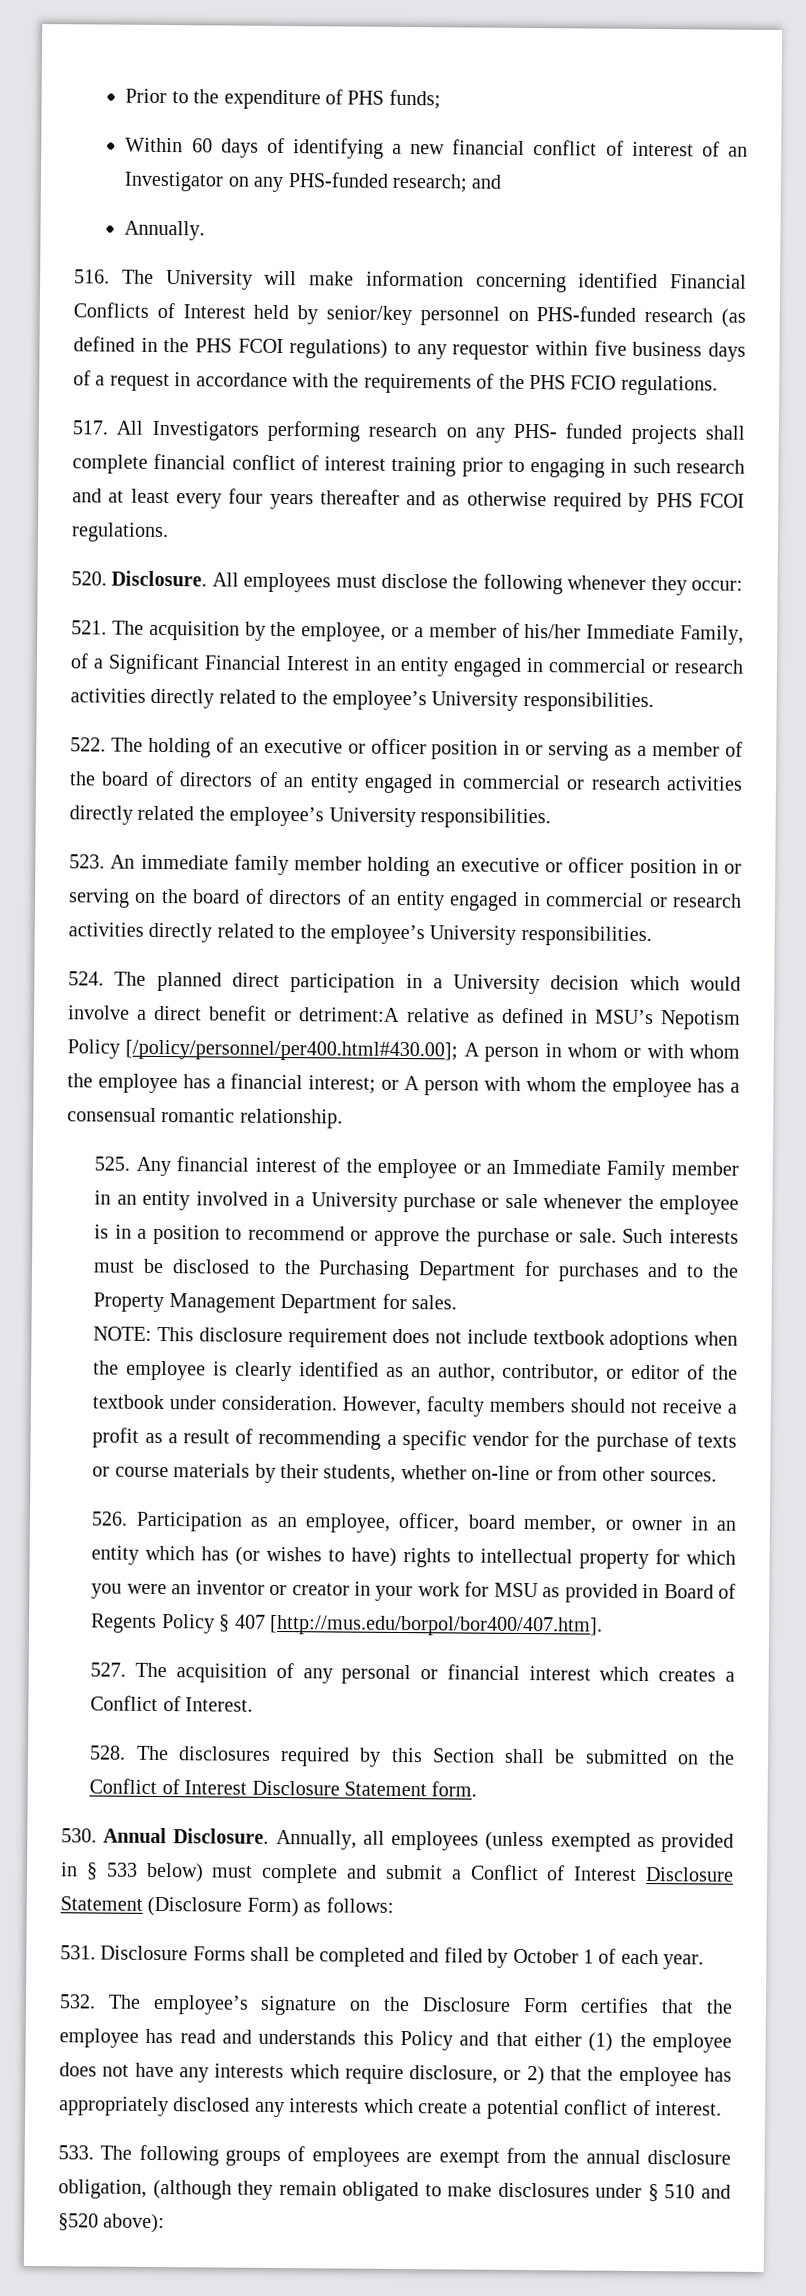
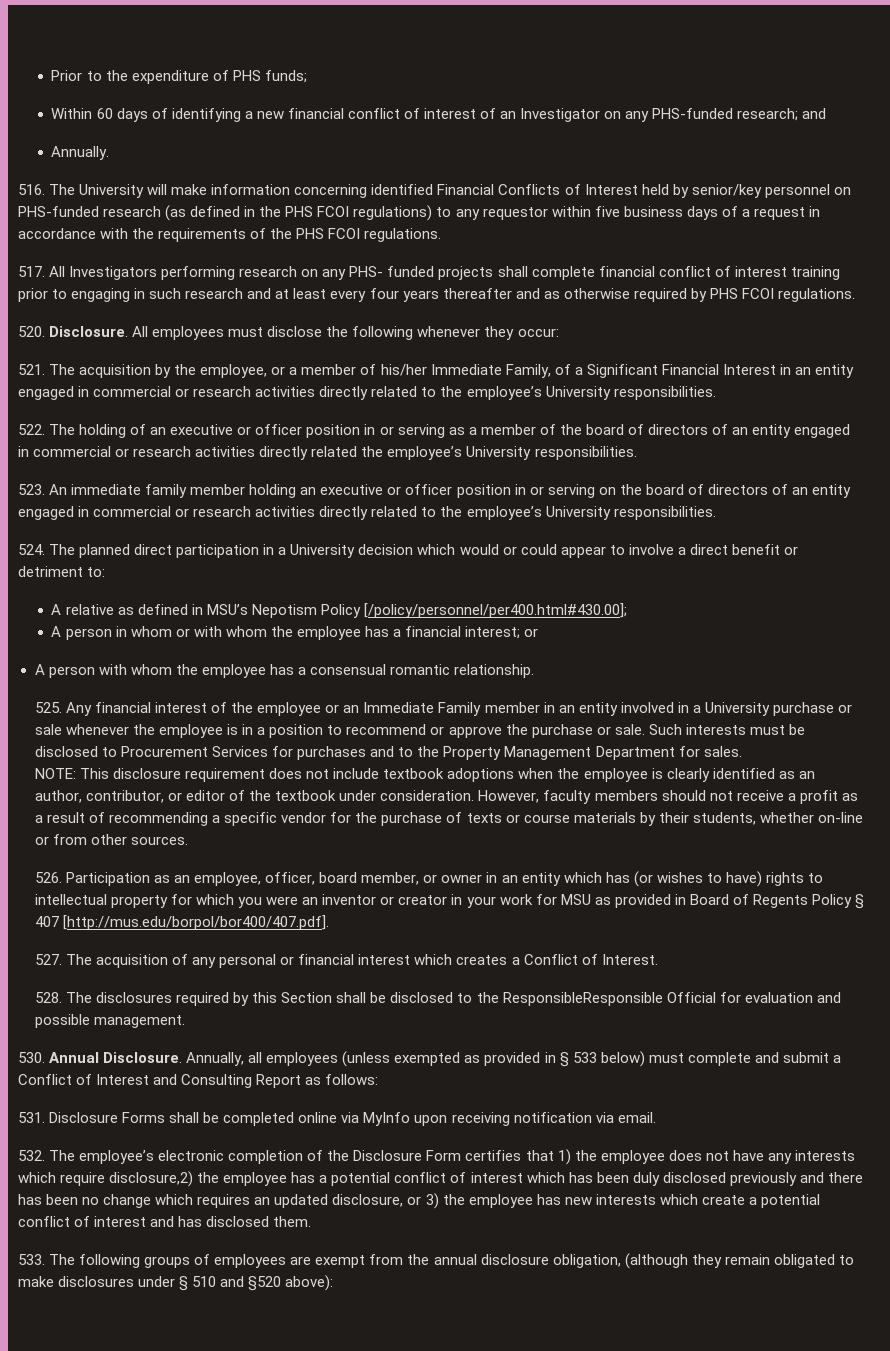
- 516. The University will make information concerning identified Financial Conflicts of Interest held by senior/key personnel on PHS-funded research (as defined in the PHS FCOI regulations) to any requestor within five business days of a request in accordance with the requirements of the PHS FCIO regulations.
+ 516. The University will make information concerning identified Financial Conflicts of Interest held by senior/key personnel on PHS-funded research (as defined in the PHS FCOI regulations) to any requestor within five business days of a request in accordance with the requirements of the PHS FCOI regulations.
- 524. The planned direct participation in a University decision which would involve a direct benefit or detriment:A relative as defined in MSU’s Nepotism Policy [/policy/personnel/per400.html#430.00]; A person in whom or with whom the employee has a financial interest; or A person with whom the employee has a consensual romantic relationship.
+ 524. The planned direct participation in a University decision which would or could appear to involve a direct benefit or detriment to:
+ A relative as defined in MSU’s Nepotism Policy [/policy/personnel/per400.html#430.00];
+ A person in whom or with whom the employee has a financial interest; or
+ A person with whom the employee has a consensual romantic relationship.
- Such interests must be disclosed to the Purchasing Department for purchases and to the Property Management Department for sales.
+ Such interests must be disclosed to Procurement Services for purchases and to the Property Management Department for sales.
- 526. Participation as an employee, officer, board member, or owner in an entity which has (or wishes to have) rights to intellectual property for which you were an inventor or creator in your work for MSU as provided in Board of Regents Policy § 407 [http://mus.edu/borpol/bor400/407.htm].
+ 526. Participation as an employee, officer, board member, or owner in an entity which has (or wishes to have) rights to intellectual property for which you were an inventor or creator in your work for MSU as provided in Board of Regents Policy § 407 [http://mus.edu/borpol/bor400/407.pdf].
- 528. The disclosures required by this Section shall be submitted on the Conflict of Interest Disclosure Statement form.
+ 528. The disclosures required by this Section shall be disclosed to the ResponsibleResponsible Official for evaluation and possible management.
- Annually, all employees (unless exempted as provided in § 533 below) must complete and submit a Conflict of Interest Disclosure Statement (Disclosure Form) as follows:
+ Annually, all employees (unless exempted as provided in § 533 below) must complete and submit a Conflict of Interest and Consulting Report as follows:
- 531. Disclosure Forms shall be completed and filed by October 1 of each year.
+ 531. Disclosure Forms shall be completed online via MyInfo upon receiving notification via email.
- 532. The employee’s signature on the Disclosure Form certifies that the employee has read and understands this Policy and that either (1) the employee does not have any interests which require disclosure, or 2) that the employee has appropriately disclosed any interests which create a potential conflict of interest.
+ 532. The employee’s electronic completion of the Disclosure Form certifies that 1) the employee does not have any interests which require disclosure,2) the employee has a potential conflict of interest which has been duly disclosed previously and there has been no change which requires an updated disclosure, or 3) the employee has new interests which create a potential conflict of interest and has disclosed them.

